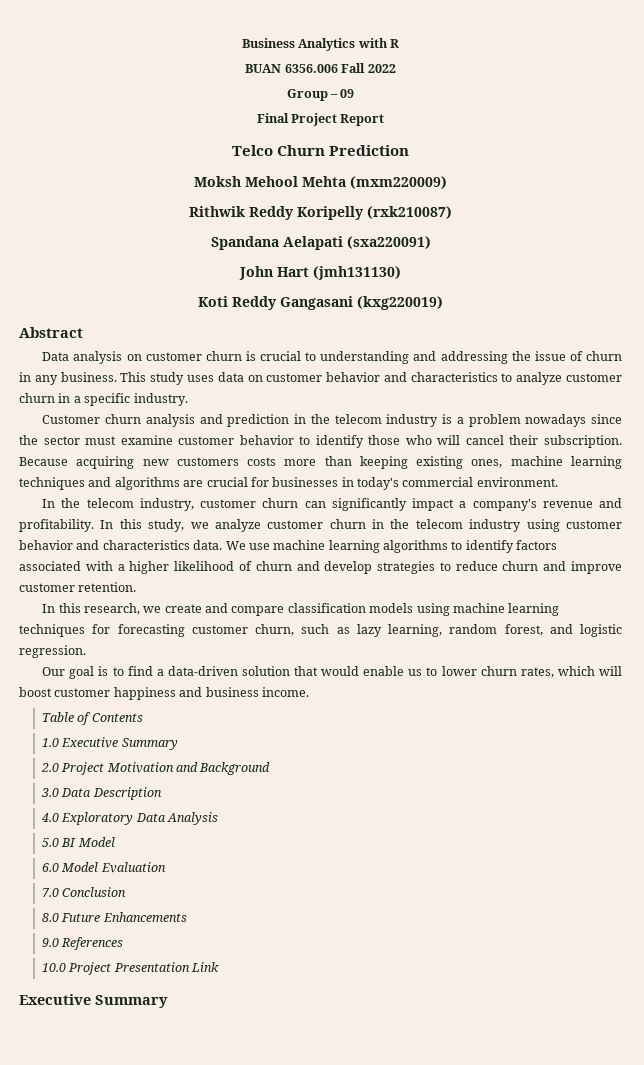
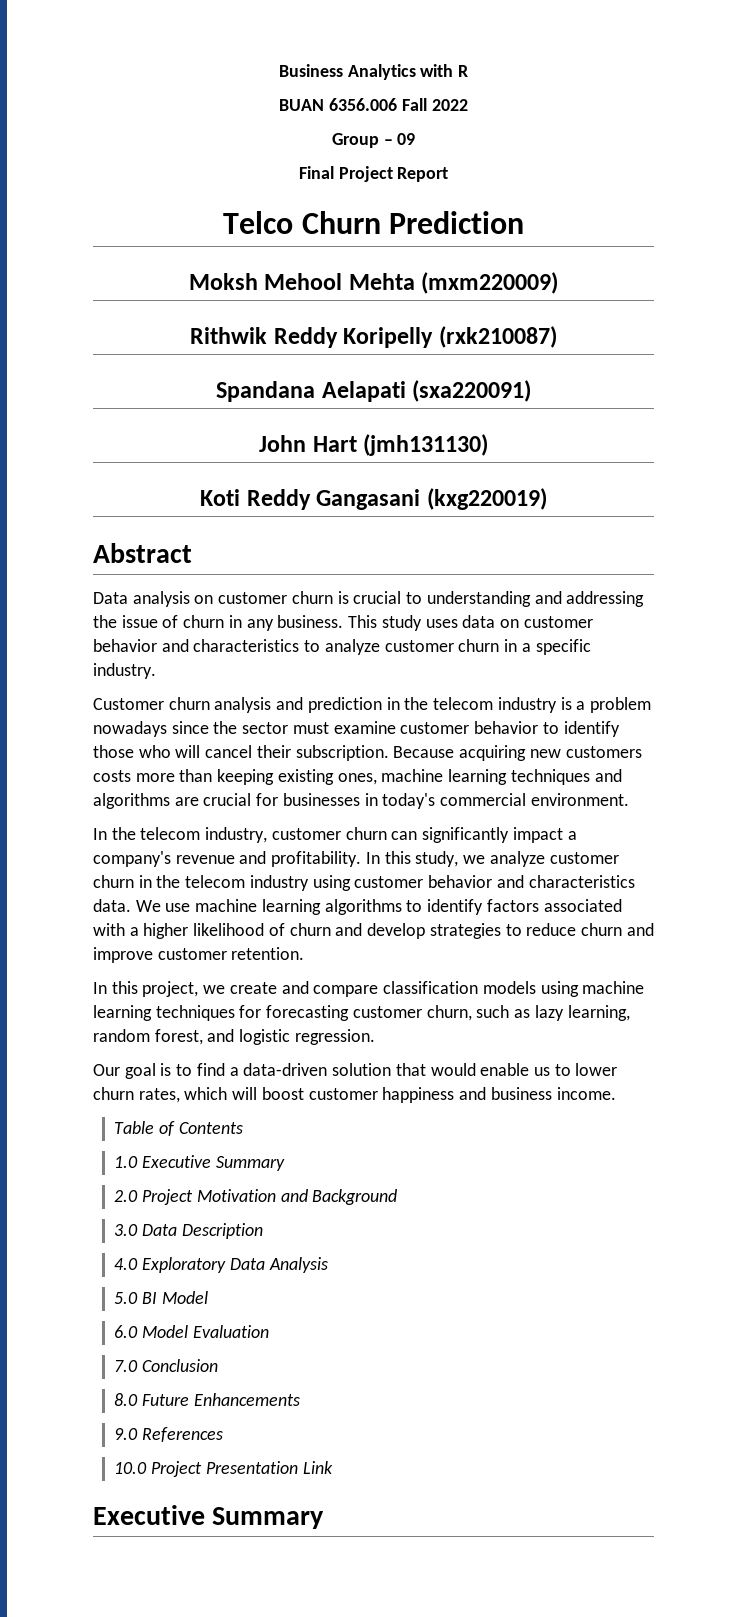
- In this research, we create and compare classification models using machine learning techniques for forecasting customer churn, such as lazy learning, random forest, and logistic regression.
+ In this project, we create and compare classification models using machine learning techniques for forecasting customer churn, such as lazy learning, random forest, and logistic regression.

